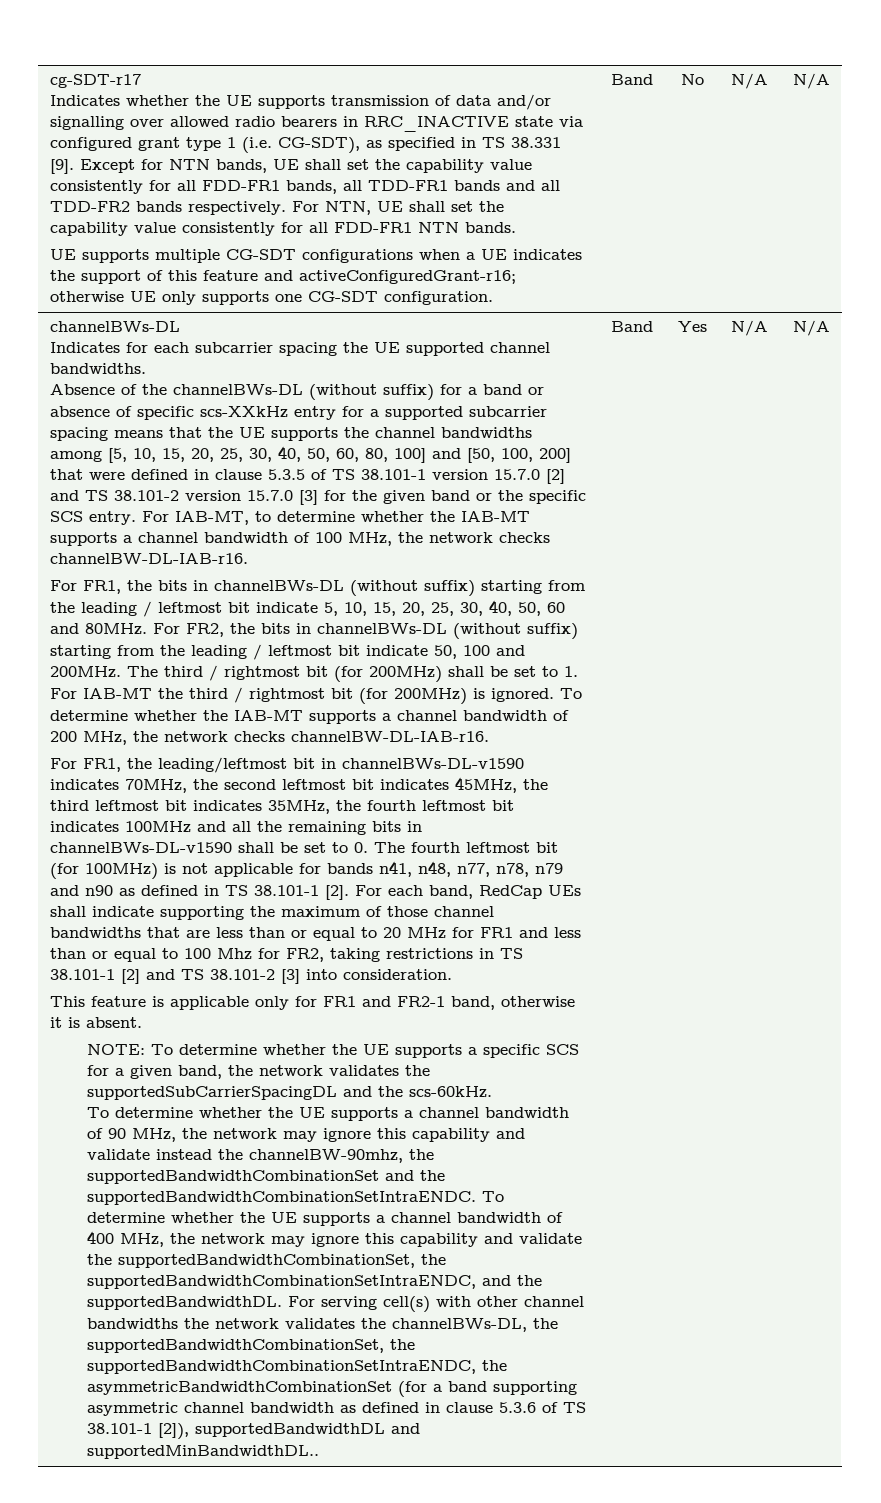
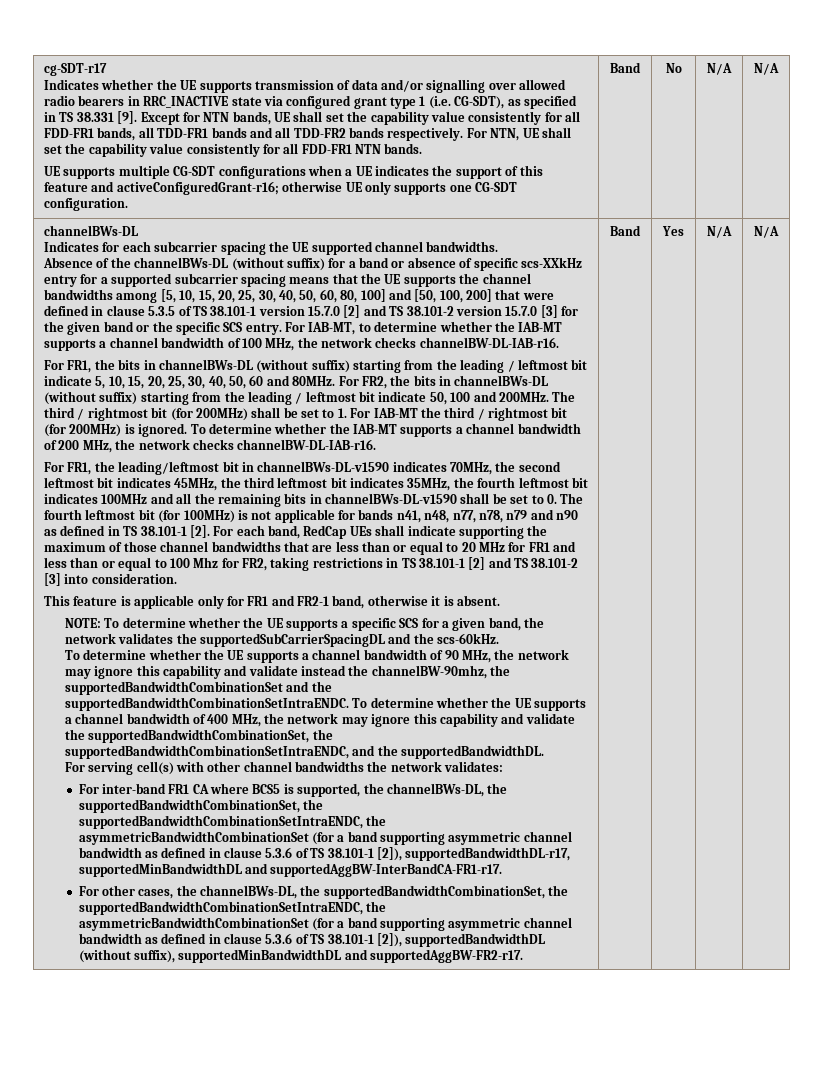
- To determine whether the UE supports a channel bandwidth of 400 MHz, the network may ignore this capability and validate the supportedBandwidthCombinationSet, the supportedBandwidthCombinationSetIntraENDC, and the supportedBandwidthDL. For serving cell(s) with other channel bandwidths the network validates the channelBWs-DL, the supportedBandwidthCombinationSet, the supportedBandwidthCombinationSetIntraENDC, the asymmetricBandwidthCombinationSet (for a band supporting asymmetric channel bandwidth as defined in clause 5.3.6 of TS 38.101-1 [2]), supportedBandwidthDL and supportedMinBandwidthDL..
+ To determine whether the UE supports a channel bandwidth of 400 MHz, the network may ignore this capability and validate the supportedBandwidthCombinationSet, the supportedBandwidthCombinationSetIntraENDC, and the supportedBandwidthDL.
+ For serving cell(s) with other channel bandwidths the network validates:
+ For inter-band FR1 CA where BCS5 is supported, the channelBWs-DL, the supportedBandwidthCombinationSet, the supportedBandwidthCombinationSetIntraENDC, the asymmetricBandwidthCombinationSet (for a band supporting asymmetric channel bandwidth as defined in clause 5.3.6 of TS 38.101-1 [2]), supportedBandwidthDL-r17, supportedMinBandwidthDL and supportedAggBW-InterBandCA-FR1-r17.
+ For other cases, the channelBWs-DL, the supportedBandwidthCombinationSet, the supportedBandwidthCombinationSetIntraENDC, the asymmetricBandwidthCombinationSet (for a band supporting asymmetric channel bandwidth as defined in clause 5.3.6 of TS 38.101-1 [2]), supportedBandwidthDL (without suffix), supportedMinBandwidthDL and supportedAggBW-FR2-r17.

